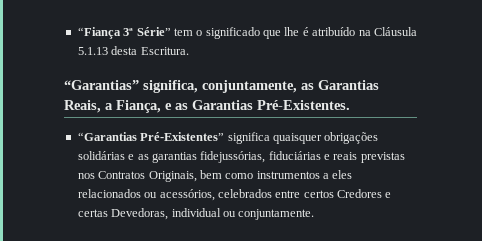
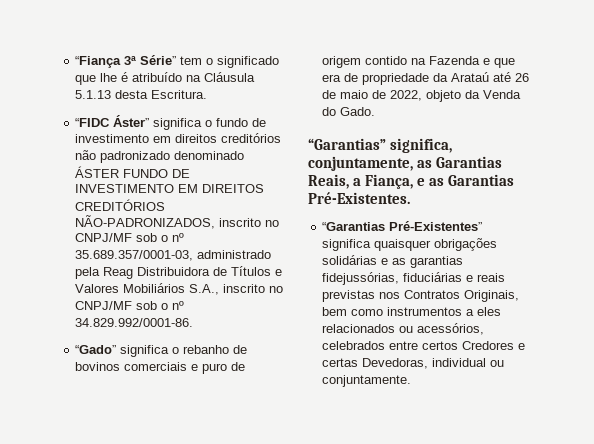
+ “FIDC Áster” significa o fundo de investimento em direitos creditórios não padronizado denominado ÁSTER FUNDO DE INVESTIMENTO EM DIREITOS CREDITÓRIOS NÃO-PADRONIZADOS, inscrito no CNPJ/MF sob o nº 35.689.357/0001-03, administrado pela Reag Distribuidora de Títulos e Valores Mobiliários S.A., inscrito no CNPJ/MF sob o nº 34.829.992/0001-86.
+ “Gado” significa o rebanho de bovinos comerciais e puro de origem contido na Fazenda e que era de propriedade da Arataú até 26 de maio de 2022, objeto da Venda do Gado.

